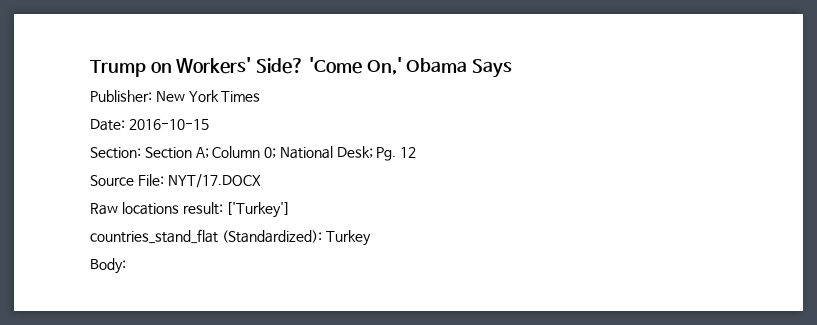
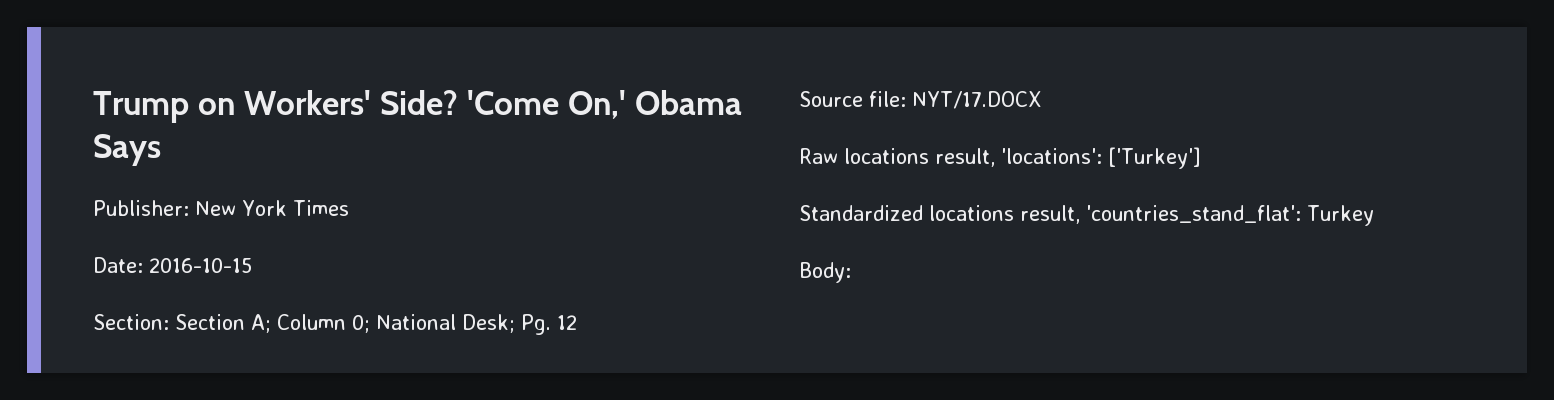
- Source File: NYT/17.DOCX
+ Source file: NYT/17.DOCX
- Raw locations result: ['Turkey']
+ Raw locations result, 'locations': ['Turkey']
- countries_stand_flat (Standardized): Turkey
+ Standardized locations result, 'countries_stand_flat': Turkey

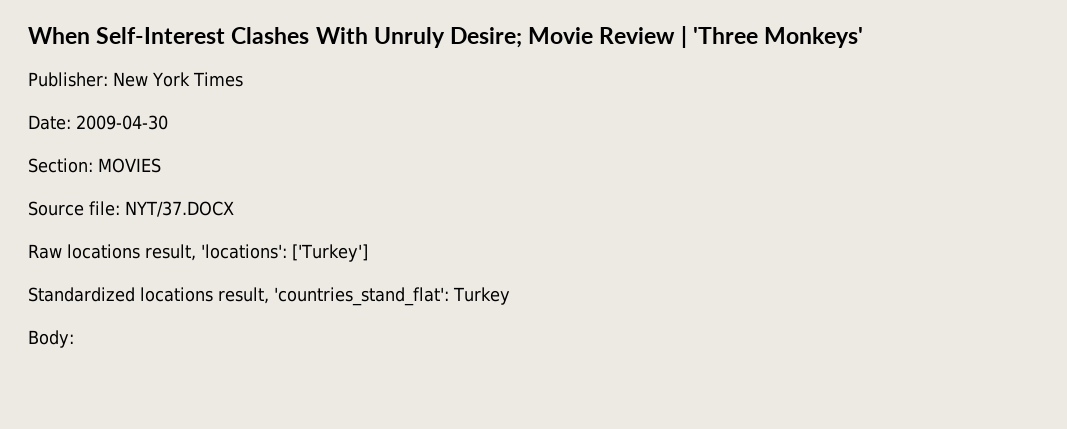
- Trump on Workers' Side? 'Come On,' Obama Says
+ When Self-Interest Clashes With Unruly Desire; Movie Review | 'Three Monkeys'
- Date: 2016-10-15
+ Date: 2009-04-30
- Section: Section A; Column 0; National Desk; Pg. 12
+ Section: MOVIES
- Source file: NYT/17.DOCX
+ Source file: NYT/37.DOCX

